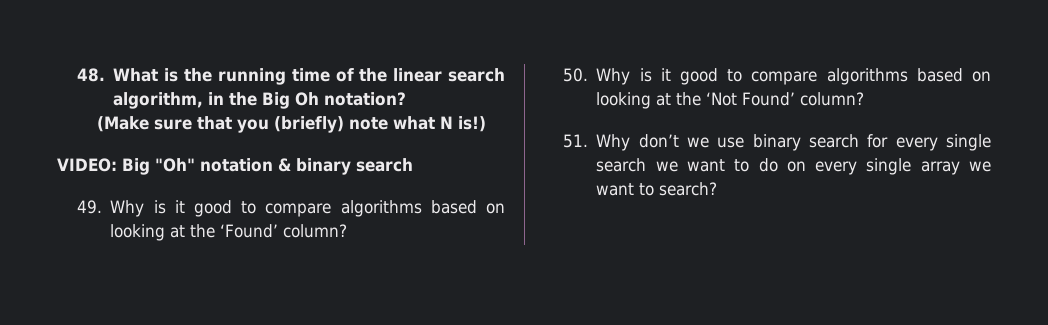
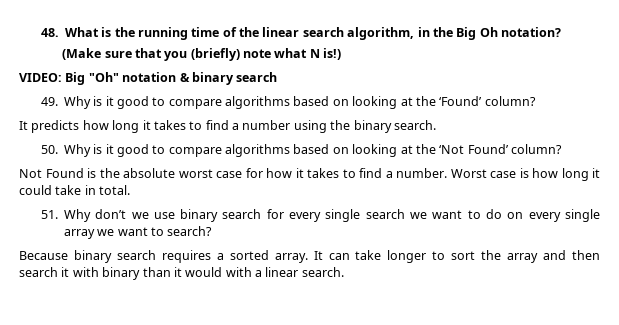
+ It predicts how long it takes to find a number using the binary search.
+ Not Found is the absolute worst case for how it takes to find a number. Worst case is how long it could take in total.
+ Because binary search requires a sorted array. It can take longer to sort the array and then search it with binary than it would with a linear search.

